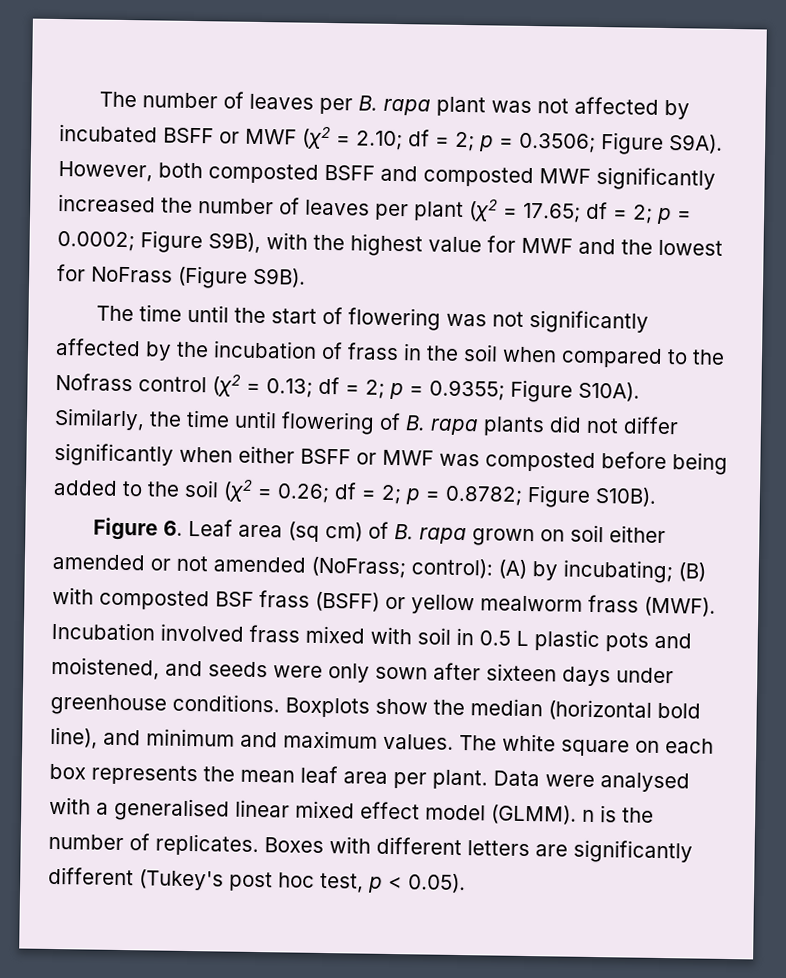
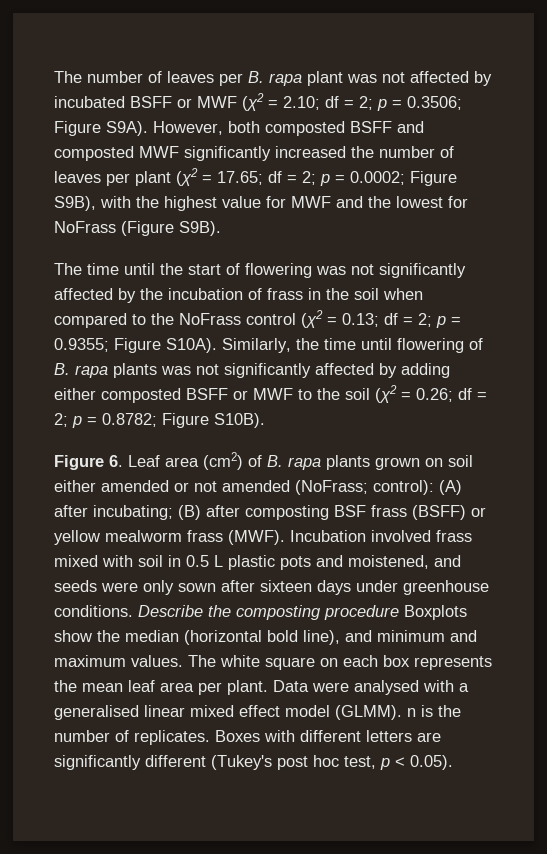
- The time until the start of flowering was not significantly affected by the incubation of frass in the soil when compared to the Nofrass control (χ2 = 0.13; df = 2; p = 0.9355; Figure S10A).
+ The time until the start of flowering was not significantly affected by the incubation of frass in the soil when compared to the NoFrass control (χ2 = 0.13; df = 2; p = 0.9355; Figure S10A).
- Similarly, the time until flowering of B. rapa plants did not differ significantly when either BSFF or MWF was composted before being added to the soil (χ2 = 0.26; df = 2; p = 0.8782; Figure S10B).
+ Similarly, the time until flowering of B. rapa plants was not significantly affected by adding either composted BSFF or MWF to the soil (χ2 = 0.26; df = 2; p = 0.8782; Figure S10B).
- Figure 6. Leaf area (sq cm) of B. rapa grown on soil either amended or not amended (NoFrass; control): (A) by incubating; (B) with composted BSF frass (BSFF) or yellow mealworm frass (MWF).
+ Figure 6. Leaf area (cm2) of B. rapa plants grown on soil either amended or not amended (NoFrass; control): (A) after incubating; (B) after composting BSF frass (BSFF) or yellow mealworm frass (MWF).
- Boxplots show the median (horizontal bold line), and minimum and maximum values.
+ Describe the composting procedure Boxplots show the median (horizontal bold line), and minimum and maximum values.

